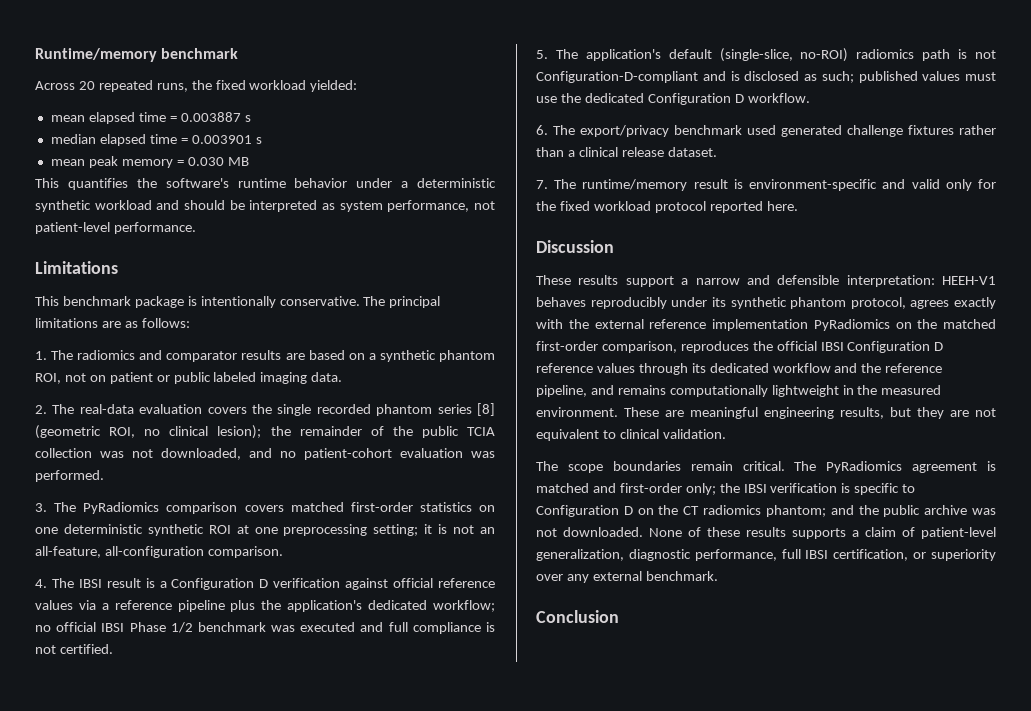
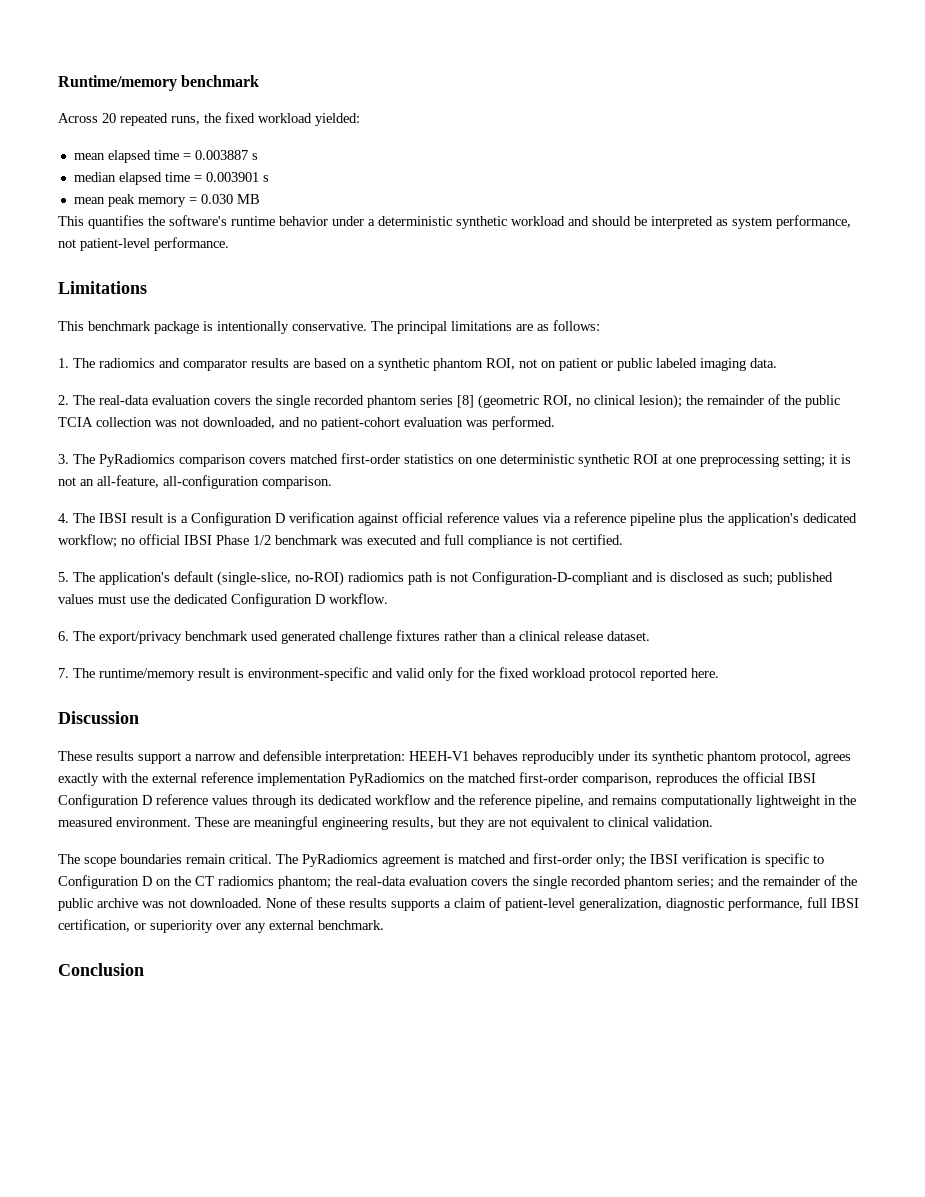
- The PyRadiomics agreement is matched and first-order only; the IBSI verification is specific to Configuration D on the CT radiomics phantom; and the public archive was not downloaded.
+ The PyRadiomics agreement is matched and first-order only; the IBSI verification is specific to Configuration D on the CT radiomics phantom; the real-data evaluation covers the single recorded phantom series; and the remainder of the public archive was not downloaded.

